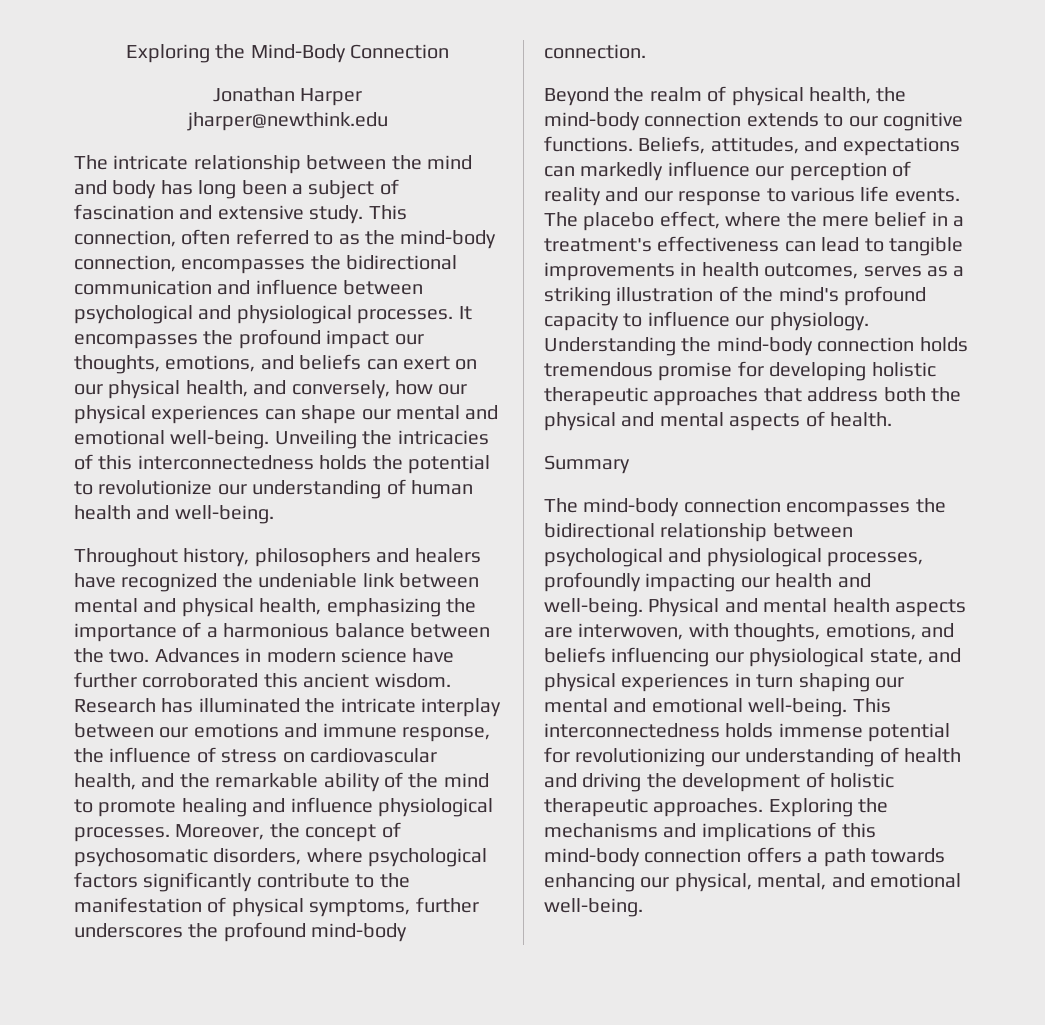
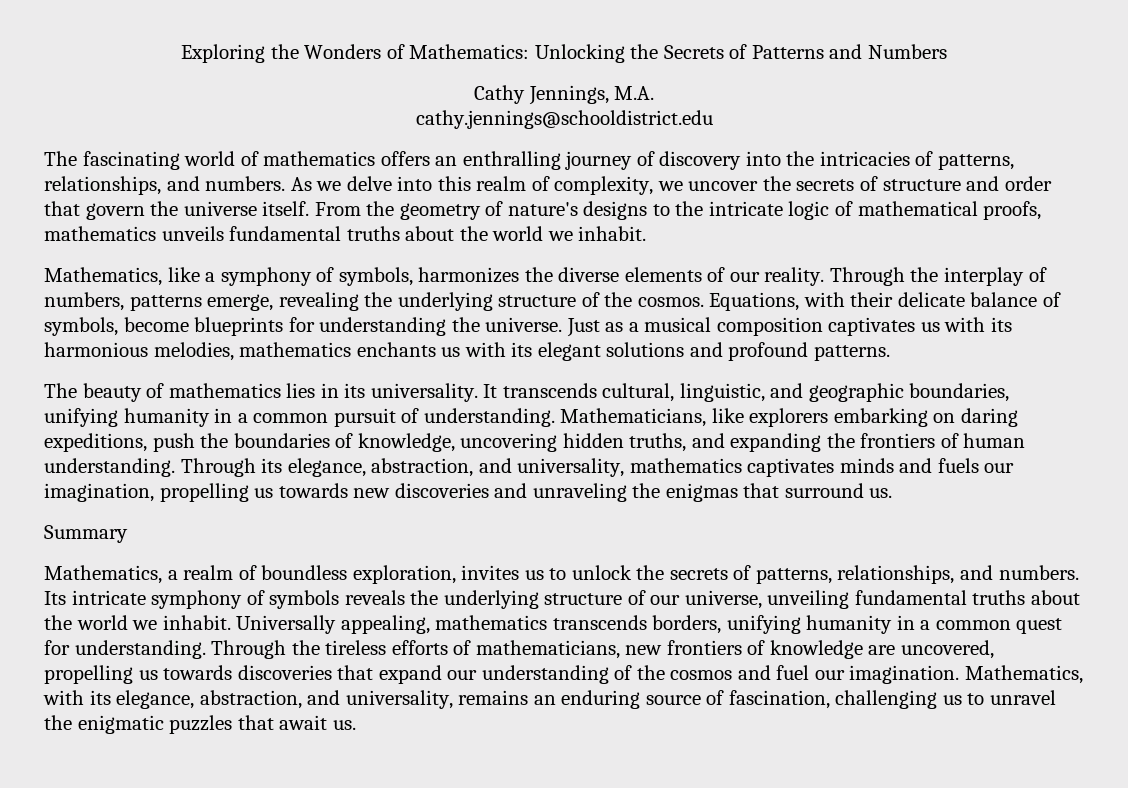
- Exploring the Mind-Body Connection
- Jonathan Harper
- jharper@newthink.edu
- The intricate relationship between the mind and body has long been a subject of fascination and extensive study. This connection, often referred to as the mind-body connection, encompasses the bidirectional communication and influence between psychological and physiological processes. It encompasses the profound impact our thoughts, emotions, and beliefs can exert on our physical health, and conversely, how our physical experiences can shape our mental and emotional well-being. Unveiling the intricacies of this interconnectedness holds the potential to revolutionize our understanding of human health and well-being.
- Throughout history, philosophers and healers have recognized the undeniable link between mental and physical health, emphasizing the importance of a harmonious balance between the two. Advances in modern science have further corroborated this ancient wisdom. Research has illuminated the intricate interplay between our emotions and immune response, the influence of stress on cardiovascular health, and the remarkable ability of the mind to promote healing and influence physiological processes. Moreover, the concept of psychosomatic disorders, where psychological factors significantly contribute to the manifestation of physical symptoms, further underscores the profound mind-body connection.
- Beyond the realm of physical health, the mind-body connection extends to our cognitive functions. Beliefs, attitudes, and expectations can markedly influence our perception of reality and our response to various life events. The placebo effect, where the mere belief in a treatment's effectiveness can lead to tangible improvements in health outcomes, serves as a striking illustration of the mind's profound capacity to influence our physiology. Understanding the mind-body connection holds tremendous promise for developing holistic therapeutic approaches that address both the physical and mental aspects of health.
+ Exploring the Wonders of Mathematics: Unlocking the Secrets of Patterns and Numbers
+ Cathy Jennings, M.A.
+ cathy.jennings@schooldistrict.edu
+ The fascinating world of mathematics offers an enthralling journey of discovery into the intricacies of patterns, relationships, and numbers. As we delve into this realm of complexity, we uncover the secrets of structure and order that govern the universe itself. From the geometry of nature's designs to the intricate logic of mathematical proofs, mathematics unveils fundamental truths about the world we inhabit.
+ Mathematics, like a symphony of symbols, harmonizes the diverse elements of our reality. Through the interplay of numbers, patterns emerge, revealing the underlying structure of the cosmos. Equations, with their delicate balance of symbols, become blueprints for understanding the universe. Just as a musical composition captivates us with its harmonious melodies, mathematics enchants us with its elegant solutions and profound patterns.
+ The beauty of mathematics lies in its universality. It transcends cultural, linguistic, and geographic boundaries, unifying humanity in a common pursuit of understanding. Mathematicians, like explorers embarking on daring expeditions, push the boundaries of knowledge, uncovering hidden truths, and expanding the frontiers of human understanding. Through its elegance, abstraction, and universality, mathematics captivates minds and fuels our imagination, propelling us towards new discoveries and unraveling the enigmas that surround us.
  Summary
- The mind-body connection encompasses the bidirectional relationship between psychological and physiological processes, profoundly impacting our health and well-being. Physical and mental health aspects are interwoven, with thoughts, emotions, and beliefs influencing our physiological state, and physical experiences in turn shaping our mental and emotional well-being. This interconnectedness holds immense potential for revolutionizing our understanding of health and driving the development of holistic therapeutic approaches. Exploring the mechanisms and implications of this mind-body connection offers a path towards enhancing our physical, mental, and emotional well-being.
+ Mathematics, a realm of boundless exploration, invites us to unlock the secrets of patterns, relationships, and numbers. Its intricate symphony of symbols reveals the underlying structure of our universe, unveiling fundamental truths about the world we inhabit. Universally appealing, mathematics transcends borders, unifying humanity in a common quest for understanding. Through the tireless efforts of mathematicians, new frontiers of knowledge are uncovered, propelling us towards discoveries that expand our understanding of the cosmos and fuel our imagination. Mathematics, with its elegance, abstraction, and universality, remains an enduring source of fascination, challenging us to unravel the enigmatic puzzles that await us.

